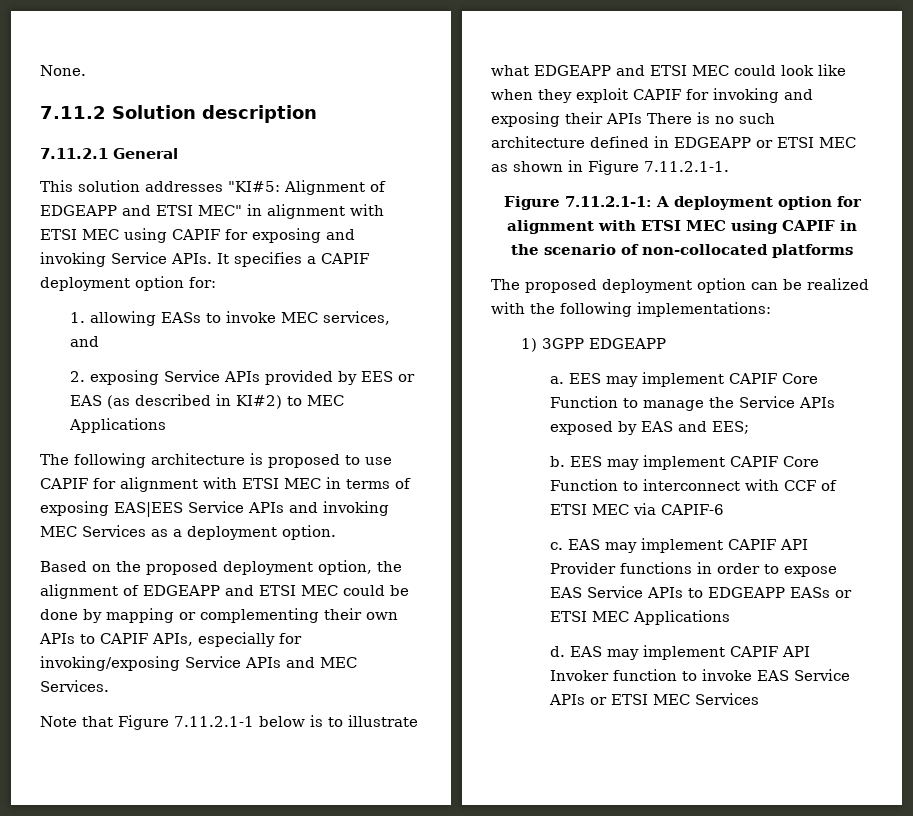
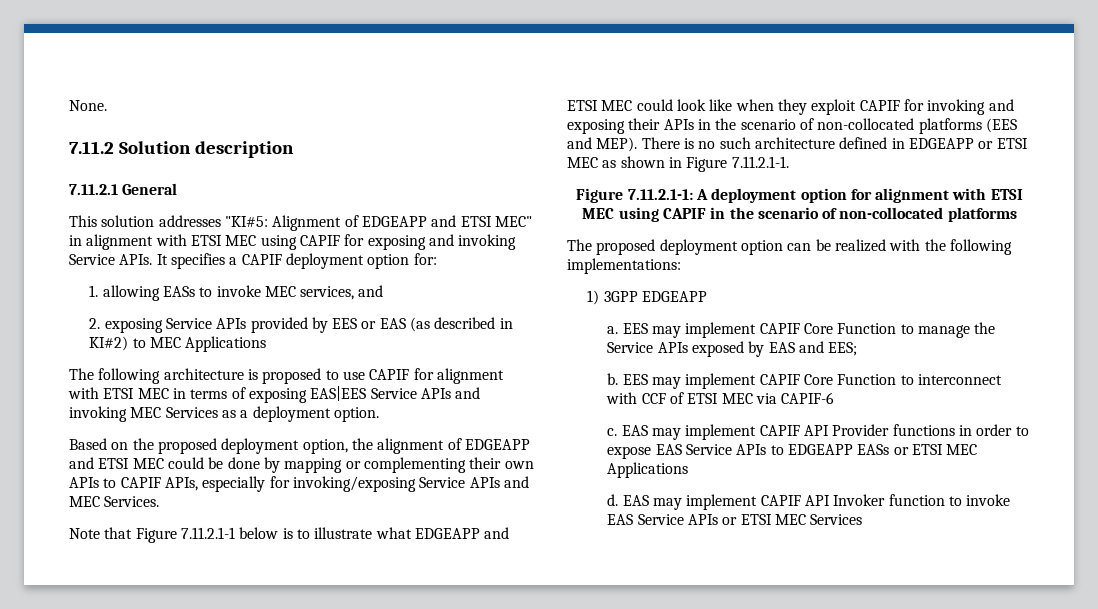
- Note that Figure 7.11.2.1-1 below is to illustrate what EDGEAPP and ETSI MEC could look like when they exploit CAPIF for invoking and exposing their APIs There is no such architecture defined in EDGEAPP or ETSI MEC as shown in Figure 7.11.2.1-1.
+ Note that Figure 7.11.2.1-1 below is to illustrate what EDGEAPP and ETSI MEC could look like when they exploit CAPIF for invoking and exposing their APIs in the scenario of non-collocated platforms (EES and MEP). There is no such architecture defined in EDGEAPP or ETSI MEC as shown in Figure 7.11.2.1-1.

